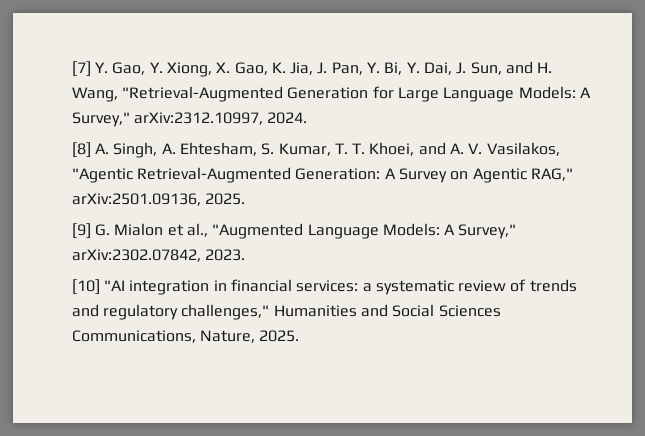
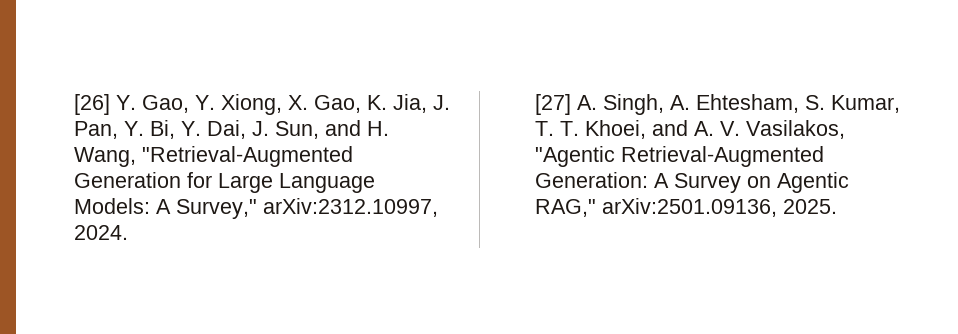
- [7] Y. Gao, Y. Xiong, X. Gao, K. Jia, J. Pan, Y. Bi, Y. Dai, J. Sun, and H. Wang, "Retrieval-Augmented Generation for Large Language Models: A Survey," arXiv:2312.10997, 2024.
+ [26] Y. Gao, Y. Xiong, X. Gao, K. Jia, J. Pan, Y. Bi, Y. Dai, J. Sun, and H. Wang, "Retrieval-Augmented Generation for Large Language Models: A Survey," arXiv:2312.10997, 2024.
- [8] A. Singh, A. Ehtesham, S. Kumar, T. T. Khoei, and A. V. Vasilakos, "Agentic Retrieval-Augmented Generation: A Survey on Agentic RAG," arXiv:2501.09136, 2025.
+ [27] A. Singh, A. Ehtesham, S. Kumar, T. T. Khoei, and A. V. Vasilakos, "Agentic Retrieval-Augmented Generation: A Survey on Agentic RAG," arXiv:2501.09136, 2025.
- [9] G. Mialon et al., "Augmented Language Models: A Survey," arXiv:2302.07842, 2023.
- [10] "AI integration in financial services: a systematic review of trends and regulatory challenges," Humanities and Social Sciences Communications, Nature, 2025.

